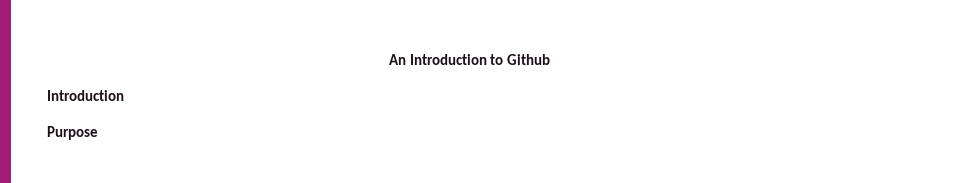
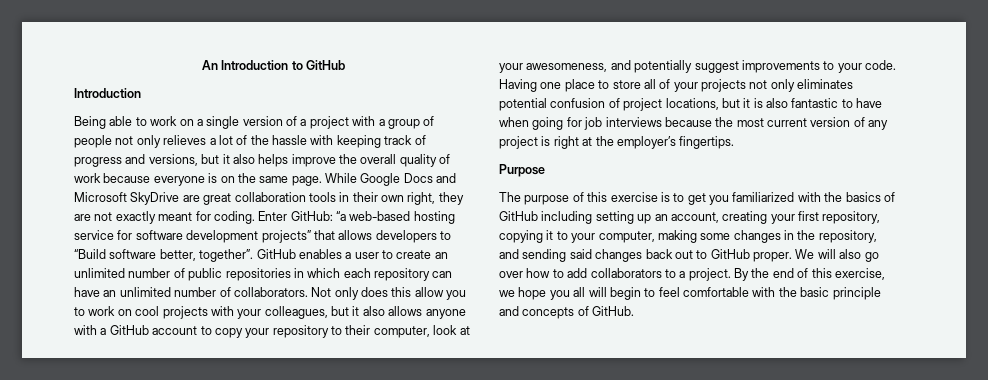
- An Introduction to Github
+ An Introduction to GitHub
+ Being able to work on a single version of a project with a group of people not only relieves a lot of the hassle with keeping track of progress and versions, but it also helps improve the overall quality of work because everyone is on the same page. While Google Docs and Microsoft SkyDrive are great collaboration tools in their own right, they are not exactly meant for coding. Enter GitHub: “a web-based hosting service for software development projects” that allows developers to “Build software better, together”. GitHub enables a user to create an unlimited number of public repositories in which each repository can have an unlimited number of collaborators. Not only does this allow you to work on cool projects with your colleagues, but it also allows anyone with a GitHub account to copy your repository to their computer, look at your awesomeness, and potentially suggest improvements to your code. Having one place to store all of your projects not only eliminates potential confusion of project locations, but it is also fantastic to have when going for job interviews because the most current version of any project is right at the employer’s fingertips.
  Purpose
+ The purpose of this exercise is to get you familiarized with the basics of GitHub including setting up an account, creating your first repository, copying it to your computer, making some changes in the repository, and sending said changes back out to GitHub proper. We will also go over how to add collaborators to a project. By the end of this exercise, we hope you all will begin to feel comfortable with the basic principle and concepts of GitHub.

